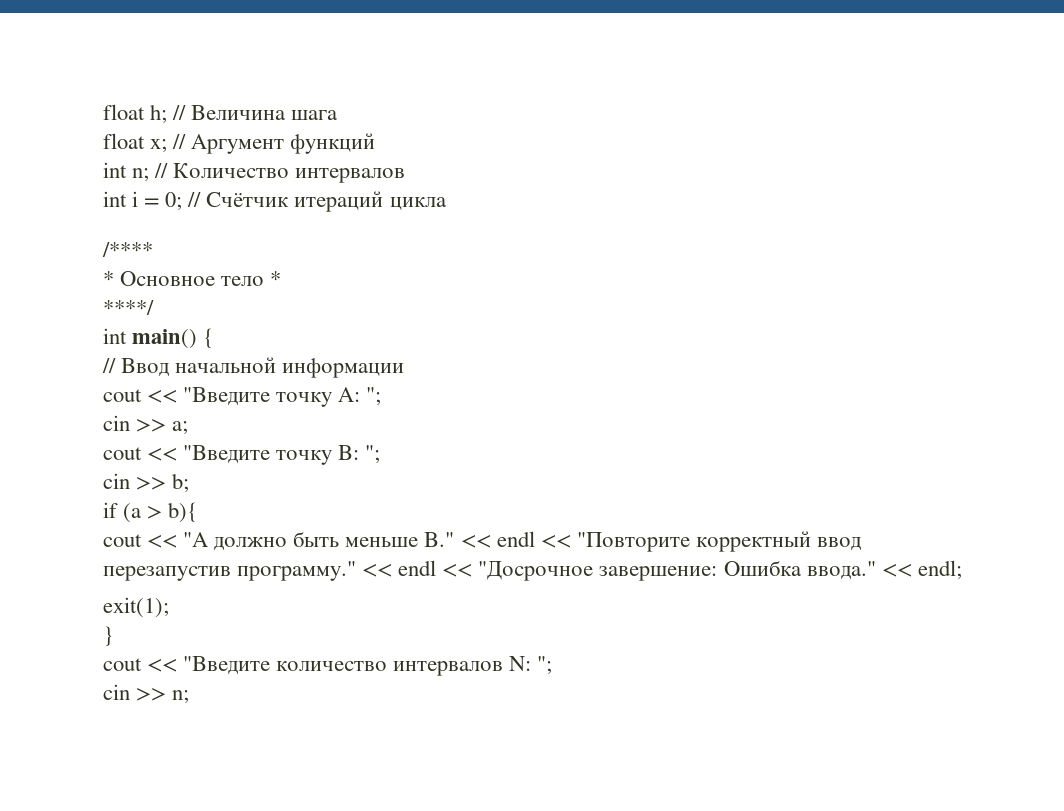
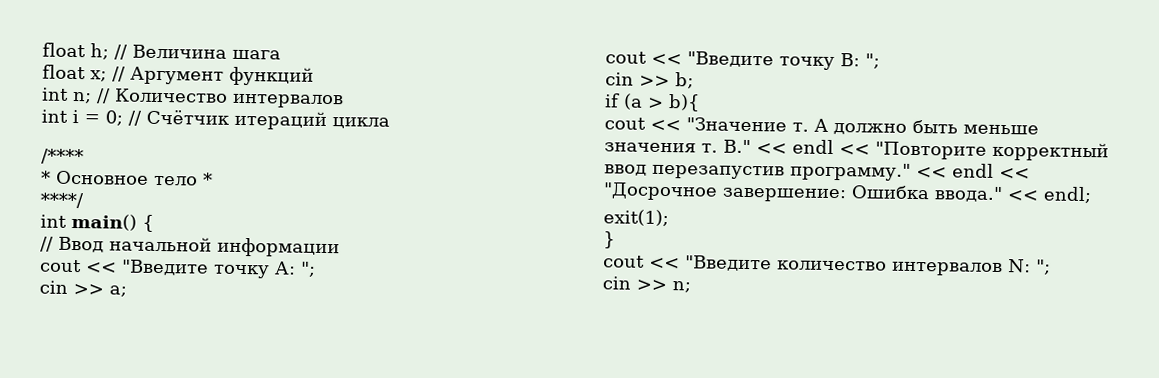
- cout << "A должно быть меньше B." << endl << "Повторите корректный ввод перезапустив программу."
+ cout << "Значение т. A должно быть меньше значения т. B." << endl << "Повторите корректный ввод перезапустив программу."

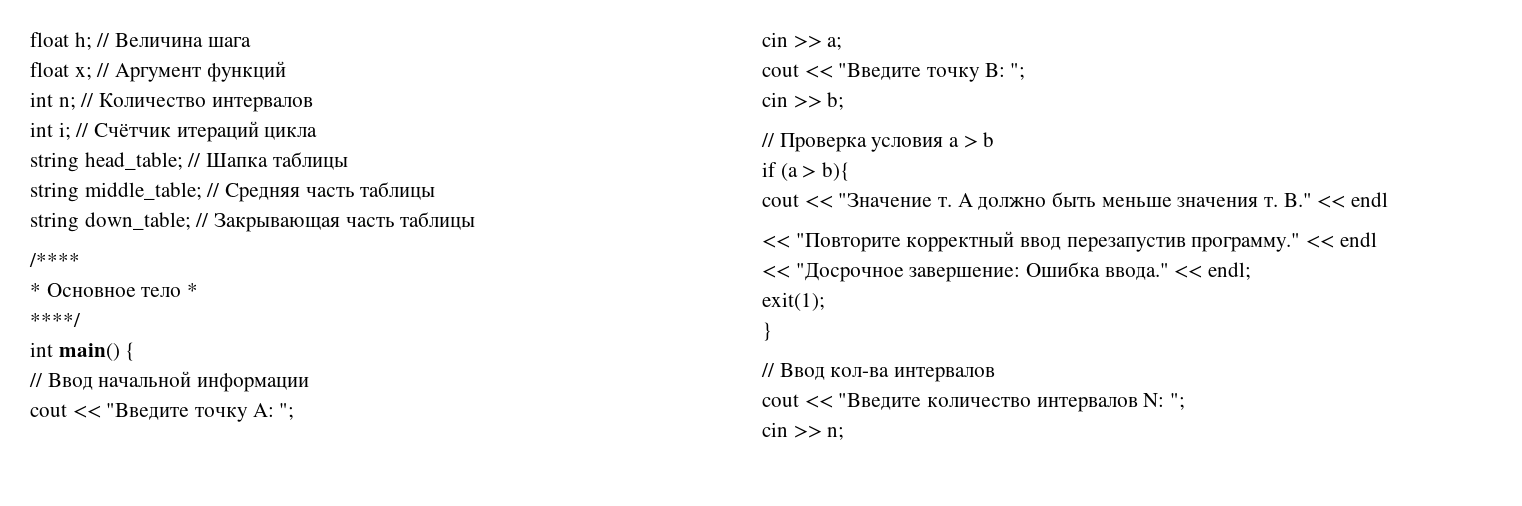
- int i = 0; // Счётчик итераций цикла
+ int i; // Счётчик итераций цикла
+ string head_table; // Шапка таблицы
+ string middle_table; // Средняя часть таблицы
+ string down_table; // Закрывающая часть таблицы
+ // Проверка условия a > b
- cout << "Значение т. A должно быть меньше значения т. B." << endl << "Повторите корректный ввод перезапустив программу." << endl << "Досрочное завершение: Ошибка ввода."
+ cout << "Значение т. A должно быть меньше значения т. B." << endl
+ << "Повторите корректный ввод перезапустив программу." << endl
+ << "Досрочное завершение: Ошибка ввода."
+ // Ввод кол-ва интервалов

